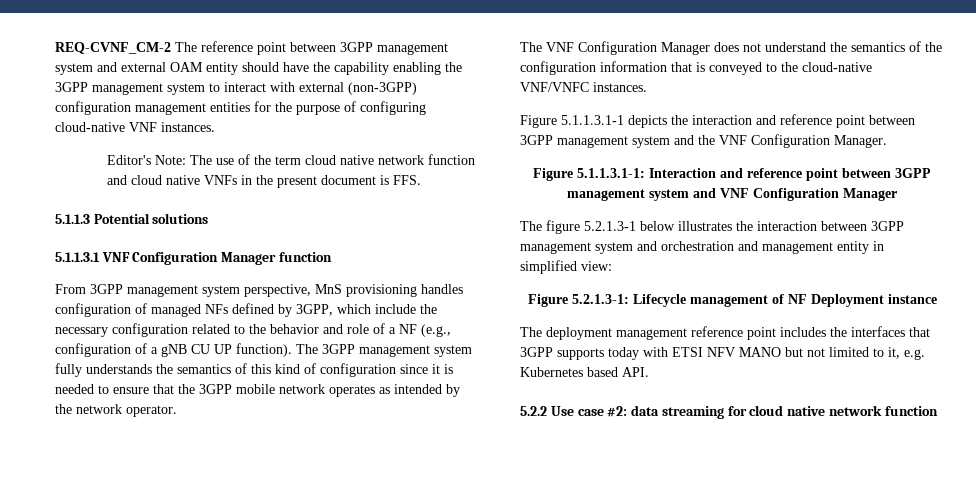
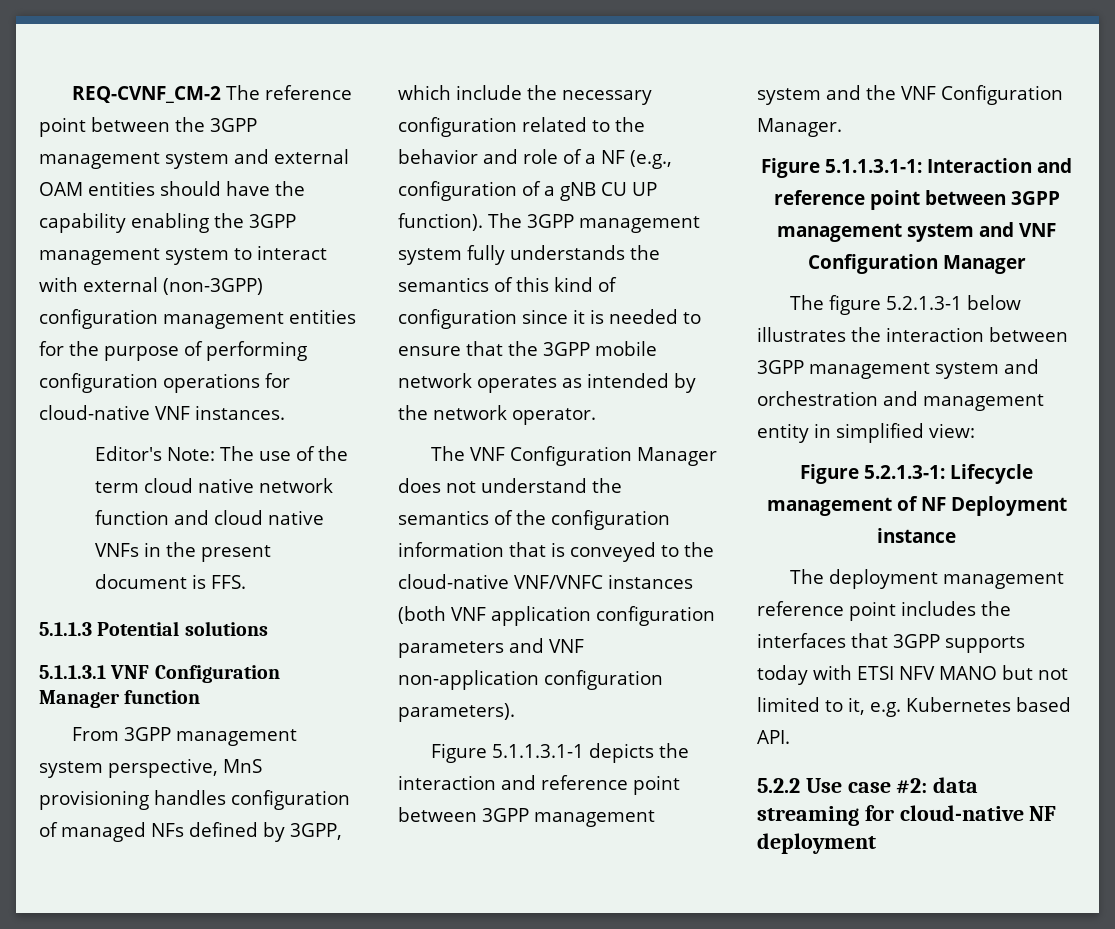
- REQ-CVNF_CM-2 The reference point between 3GPP management system and external OAM entity should have the capability enabling the 3GPP management system to interact with external (non-3GPP) configuration management entities for the purpose of configuring cloud-native VNF instances.
+ REQ-CVNF_CM-2 The reference point between the 3GPP management system and external OAM entities should have the capability enabling the 3GPP management system to interact with external (non-3GPP) configuration management entities for the purpose of performing configuration operations for cloud-native VNF instances.
- The VNF Configuration Manager does not understand the semantics of the configuration information that is conveyed to the cloud-native VNF/VNFC instances.
+ The VNF Configuration Manager does not understand the semantics of the configuration information that is conveyed to the cloud-native VNF/VNFC instances (both VNF application configuration parameters and VNF non-application configuration parameters).
- 5.2.2 Use case #2: data streaming for cloud native network function
+ 5.2.2 Use case #2: data streaming for cloud-native NF deployment

